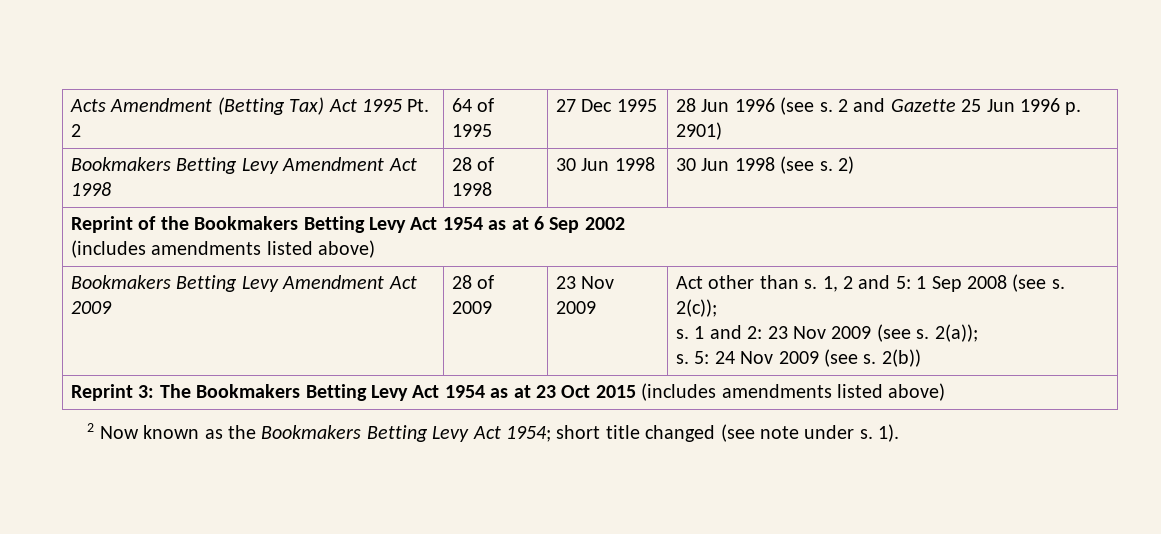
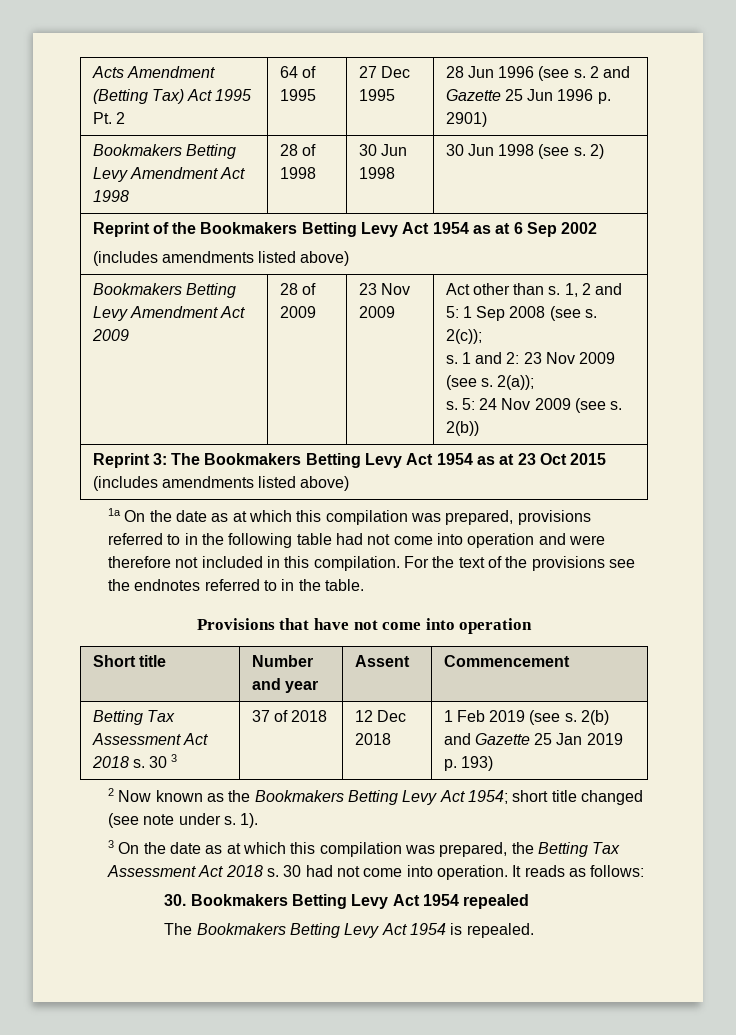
+ 1a On the date as at which this compilation was prepared, provisions referred to in the following table had not come into operation and were therefore not included in this compilation. For the text of the provisions see the endnotes referred to in the table.
+ Provisions that have not come into operation
+ Short title | Number and year | Assent | Commencement
+ Betting Tax Assessment Act 2018 s. 30 3 | 37 of 2018 | 12 Dec 2018 | 1 Feb 2019 (see s. 2(b) and Gazette 25 Jan 2019 p. 193)
+ 3 On the date as at which this compilation was prepared, the Betting Tax Assessment Act 2018 s. 30 had not come into operation. It reads as follows:
+ 30. Bookmakers Betting Levy Act 1954 repealed
+ The Bookmakers Betting Levy Act 1954 is repealed.

